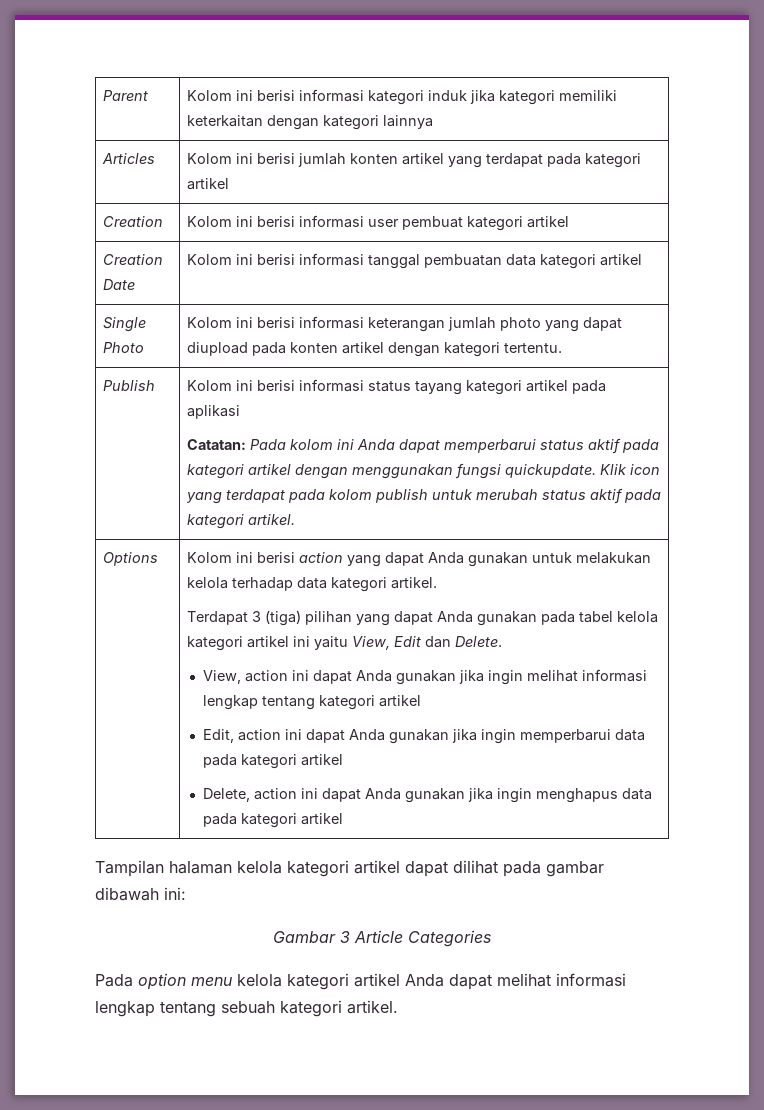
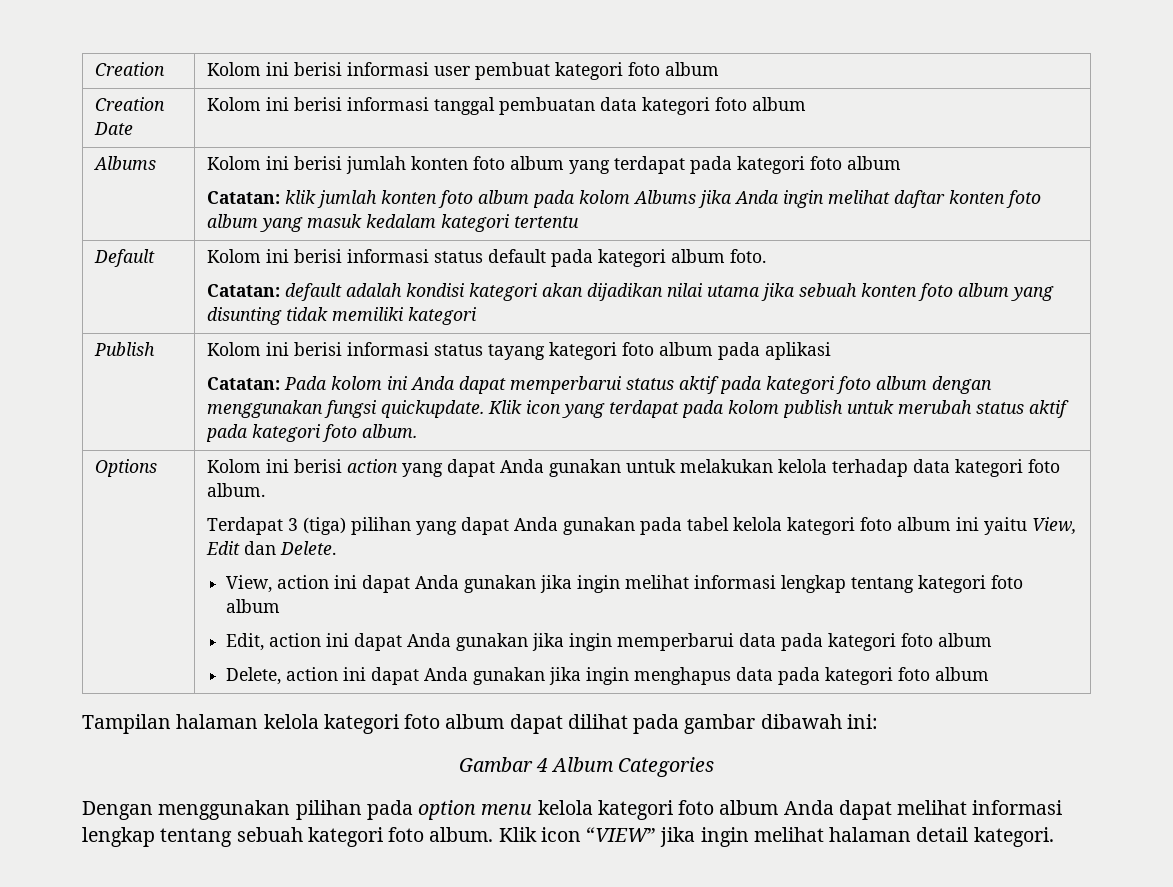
- Parent | Kolom ini berisi informasi kategori induk jika kategori memiliki keterkaitan dengan kategori lainnya
- Articles | Kolom ini berisi jumlah konten artikel yang terdapat pada kategori artikel
- Creation | Kolom ini berisi informasi user pembuat kategori artikel
+ Creation | Kolom ini berisi informasi user pembuat kategori foto album
- Creation Date | Kolom ini berisi informasi tanggal pembuatan data kategori artikel
- Single Photo | Kolom ini berisi informasi keterangan jumlah photo yang dapat diupload pada konten artikel dengan kategori tertentu.
+ Creation Date | Kolom ini berisi informasi tanggal pembuatan data kategori foto album
+ Albums | Kolom ini berisi jumlah konten foto album yang terdapat pada kategori foto album
+ Catatan: klik jumlah konten foto album pada kolom Albums jika Anda ingin melihat daftar konten foto album yang masuk kedalam kategori tertentu
+ Default | Kolom ini berisi informasi status default pada kategori album foto.
+ Catatan: default adalah kondisi kategori akan dijadikan nilai utama jika sebuah konten foto album yang disunting tidak memiliki kategori
- Kolom ini berisi informasi status tayang kategori artikel pada aplikasi
+ Kolom ini berisi informasi status tayang kategori foto album pada aplikasi
- Catatan: Pada kolom ini Anda dapat memperbarui status aktif pada kategori artikel dengan menggunakan fungsi quickupdate.
+ Catatan: Pada kolom ini Anda dapat memperbarui status aktif pada kategori foto album dengan menggunakan fungsi quickupdate.
- Klik icon yang terdapat pada kolom publish untuk merubah status aktif pada kategori artikel.
+ Klik icon yang terdapat pada kolom publish untuk merubah status aktif pada kategori foto album.
- Kolom ini berisi action yang dapat Anda gunakan untuk melakukan kelola terhadap data kategori artikel.
+ Kolom ini berisi action yang dapat Anda gunakan untuk melakukan kelola terhadap data kategori foto album.
- Terdapat 3 (tiga) pilihan yang dapat Anda gunakan pada tabel kelola kategori artikel ini yaitu View, Edit dan Delete.
+ Terdapat 3 (tiga) pilihan yang dapat Anda gunakan pada tabel kelola kategori foto album ini yaitu View, Edit dan Delete.
- View, action ini dapat Anda gunakan jika ingin melihat informasi lengkap tentang kategori artikel
+ View, action ini dapat Anda gunakan jika ingin melihat informasi lengkap tentang kategori foto album
- Edit, action ini dapat Anda gunakan jika ingin memperbarui data pada kategori artikel
+ Edit, action ini dapat Anda gunakan jika ingin memperbarui data pada kategori foto album
- Delete, action ini dapat Anda gunakan jika ingin menghapus data pada kategori artikel
+ Delete, action ini dapat Anda gunakan jika ingin menghapus data pada kategori foto album
- Tampilan halaman kelola kategori artikel dapat dilihat pada gambar dibawah ini:
+ Tampilan halaman kelola kategori foto album dapat dilihat pada gambar dibawah ini:
- Gambar 3 Article Categories
+ Gambar 4 Album Categories
- Pada option menu kelola kategori artikel Anda dapat melihat informasi lengkap tentang sebuah kategori artikel.
+ Dengan menggunakan pilihan pada option menu kelola kategori foto album Anda dapat melihat informasi lengkap tentang sebuah kategori foto album. Klik icon “VIEW” jika ingin melihat halaman detail kategori.

